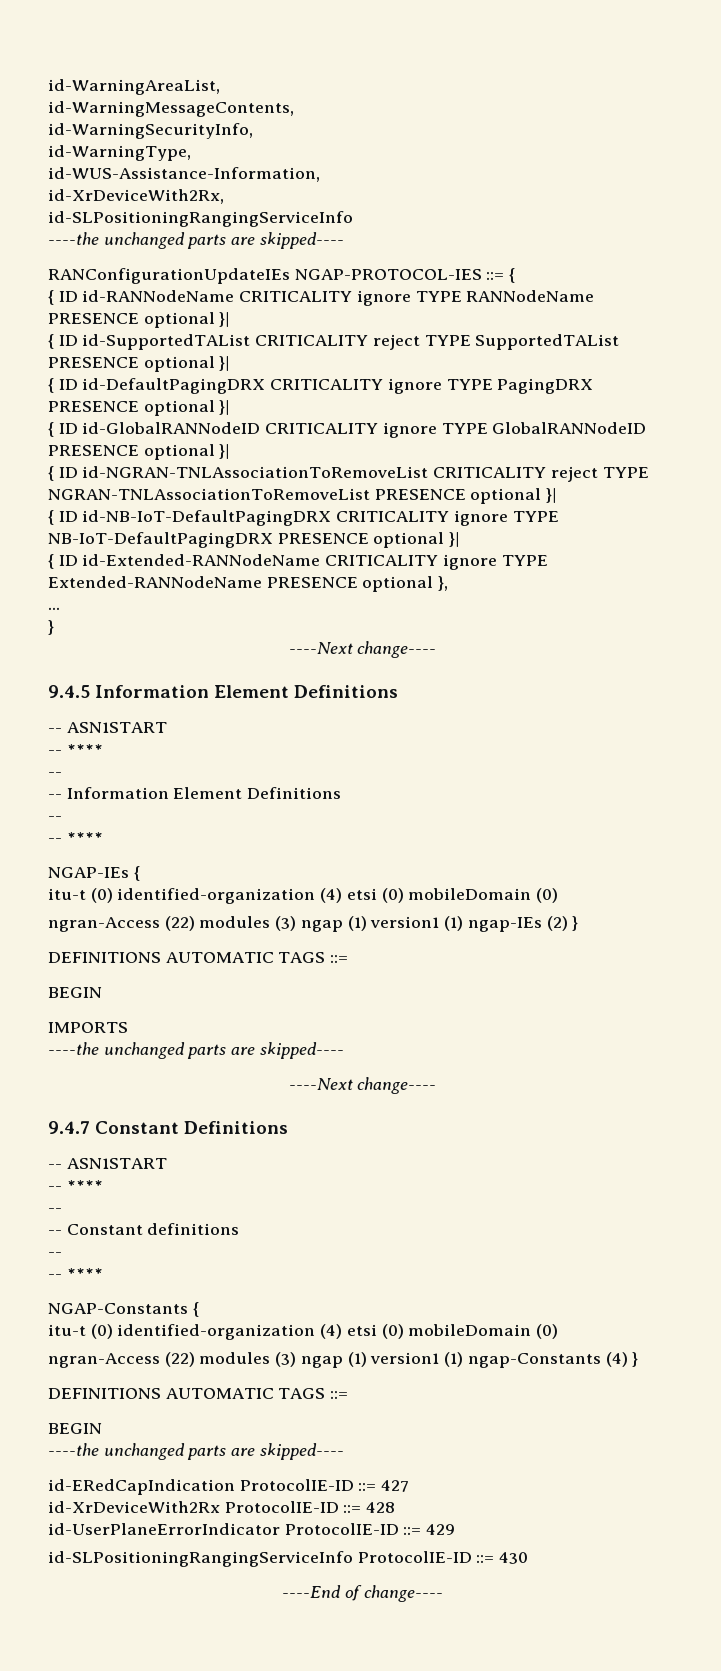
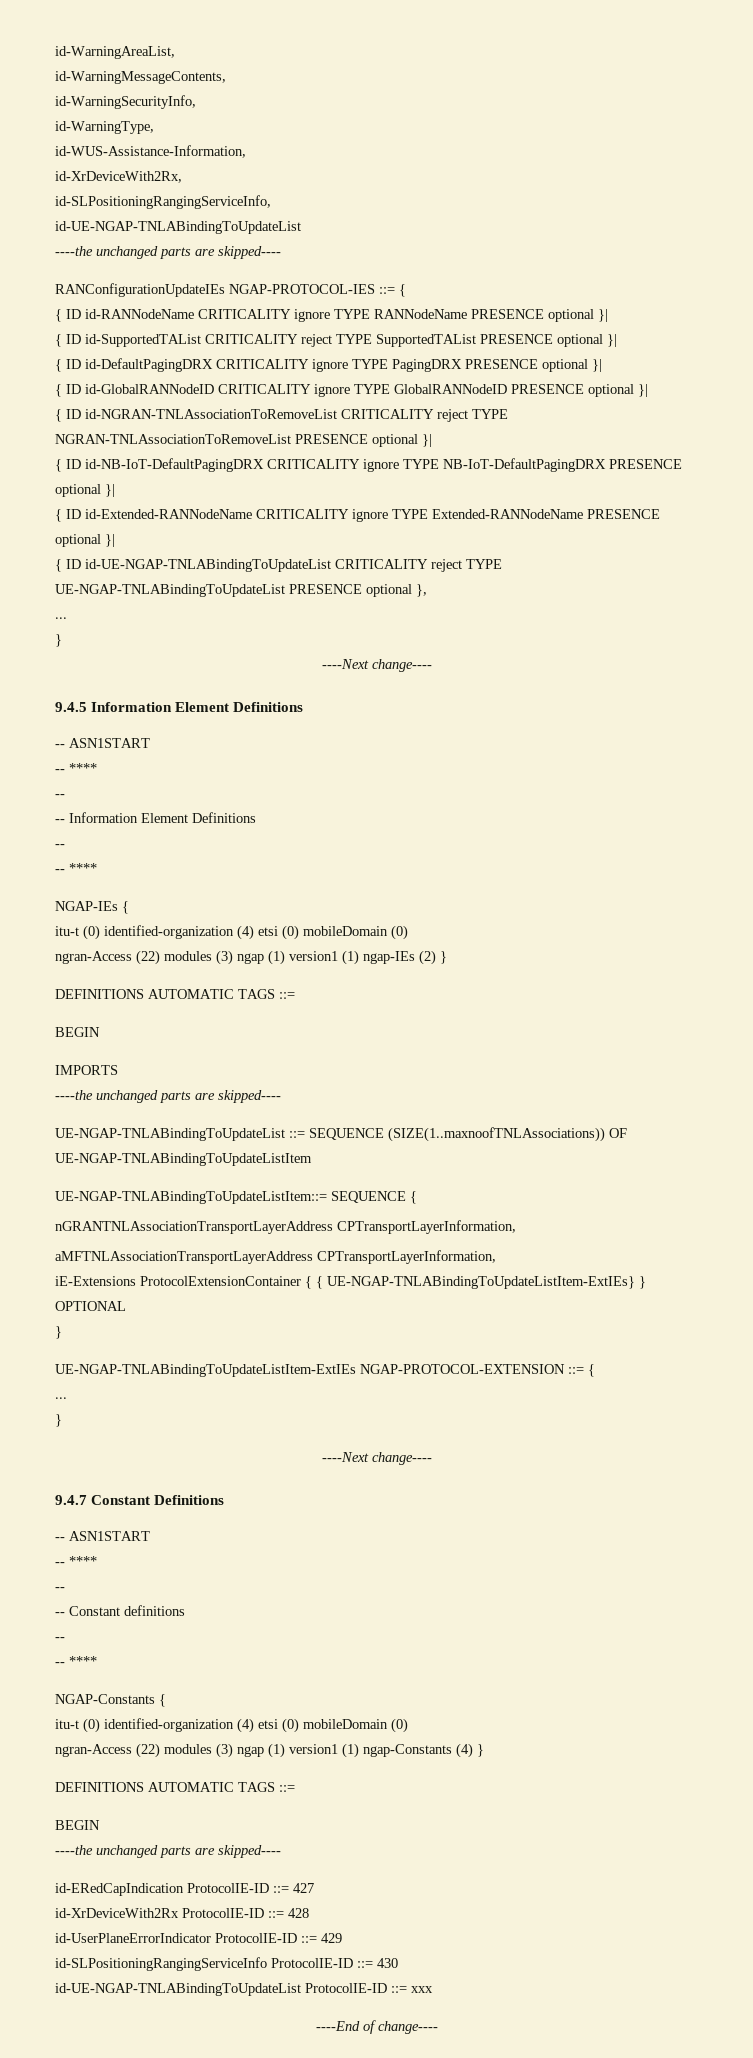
  id-XrDeviceWith2Rx,
- id-SLPositioningRangingServiceInfo
+ id-SLPositioningRangingServiceInfo,
+ id-UE-NGAP-TNLABindingToUpdateList
- { ID id-Extended-RANNodeName CRITICALITY ignore TYPE Extended-RANNodeName PRESENCE optional },
+ { ID id-Extended-RANNodeName CRITICALITY ignore TYPE Extended-RANNodeName PRESENCE optional }|
+ { ID id-UE-NGAP-TNLABindingToUpdateList CRITICALITY reject TYPE UE-NGAP-TNLABindingToUpdateList PRESENCE optional },
+ UE-NGAP-TNLABindingToUpdateList ::= SEQUENCE (SIZE(1..maxnoofTNLAssociations)) OF UE-NGAP-TNLABindingToUpdateListItem
+ UE-NGAP-TNLABindingToUpdateListItem::= SEQUENCE {
+ nGRANTNLAssociationTransportLayerAddress CPTransportLayerInformation,
+ aMFTNLAssociationTransportLayerAddress CPTransportLayerInformation,
+ iE-Extensions ProtocolExtensionContainer { { UE-NGAP-TNLABindingToUpdateListItem-ExtIEs} } OPTIONAL
+ }
+ UE-NGAP-TNLABindingToUpdateListItem-ExtIEs NGAP-PROTOCOL-EXTENSION ::= {
+ ...
+ }
+ id-UE-NGAP-TNLABindingToUpdateList ProtocolIE-ID ::= xxx

